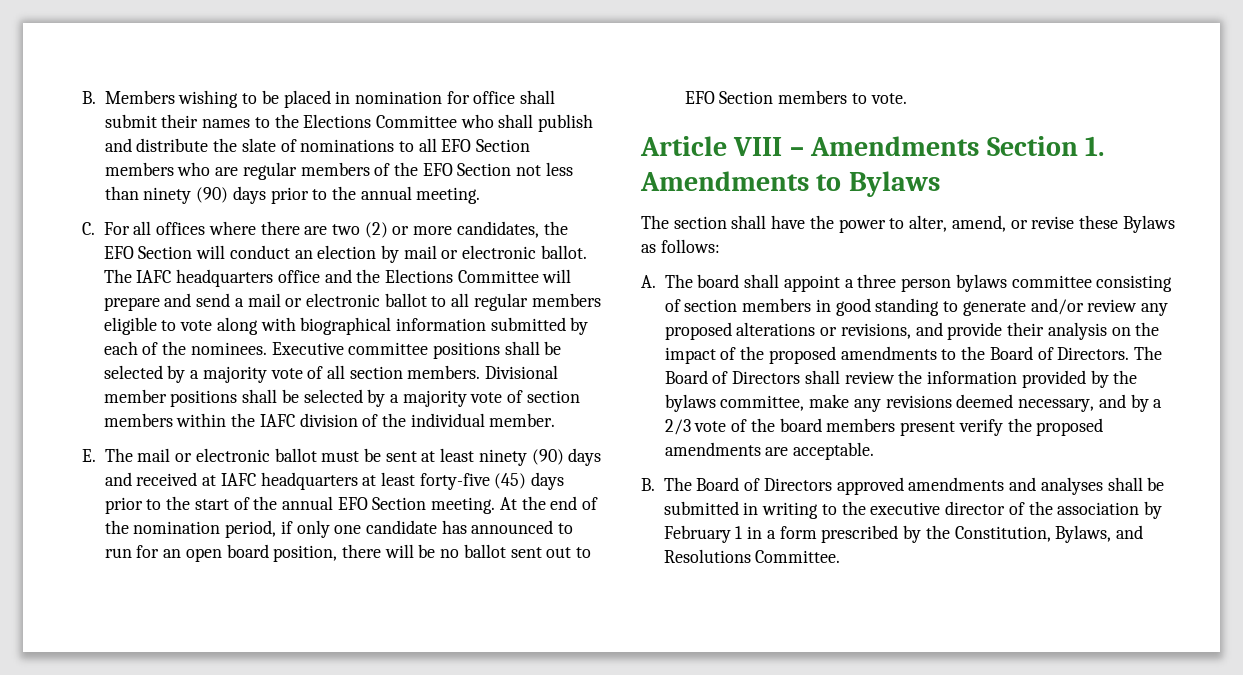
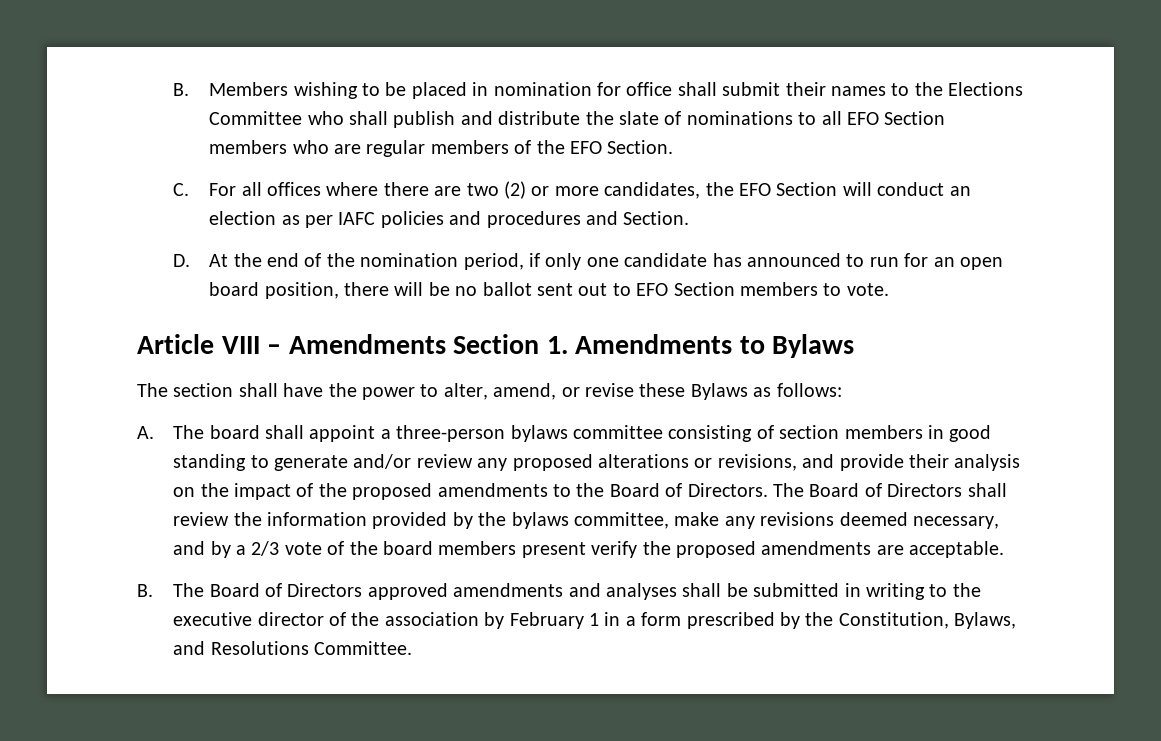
- B. Members wishing to be placed in nomination for office shall submit their names to the Elections Committee who shall publish and distribute the slate of nominations to all EFO Section members who are regular members of the EFO Section not less than ninety (90) days prior to the annual meeting.
+ B. Members wishing to be placed in nomination for office shall submit their names to the Elections Committee who shall publish and distribute the slate of nominations to all EFO Section members who are regular members of the EFO Section.
- C. For all offices where there are two (2) or more candidates, the EFO Section will conduct an election by mail or electronic ballot. The IAFC headquarters office and the Elections Committee will prepare and send a mail or electronic ballot to all regular members eligible to vote along with biographical information submitted by each of the nominees. Executive committee positions shall be selected by a majority vote of all section members. Divisional member positions shall be selected by a majority vote of section members within the IAFC division of the individual member.
- E. The mail or electronic ballot must be sent at least ninety (90) days and received at IAFC headquarters at least forty-five (45) days prior to the start of the annual EFO Section meeting. At the end of the nomination period, if only one candidate has announced to run for an open board position, there will be no ballot sent out to EFO Section members to vote.
+ C. For all offices where there are two (2) or more candidates, the EFO Section will conduct an election as per IAFC policies and procedures and Section.
+ D. At the end of the nomination period, if only one candidate has announced to run for an open board position, there will be no ballot sent out to EFO Section members to vote.
- A. The board shall appoint a three person bylaws committee consisting of section members in good standing to generate and/or review any proposed alterations or revisions, and provide their analysis on the impact of the proposed amendments to the Board of Directors.
+ A. The board shall appoint a three-person bylaws committee consisting of section members in good standing to generate and/or review any proposed alterations or revisions, and provide their analysis on the impact of the proposed amendments to the Board of Directors.

